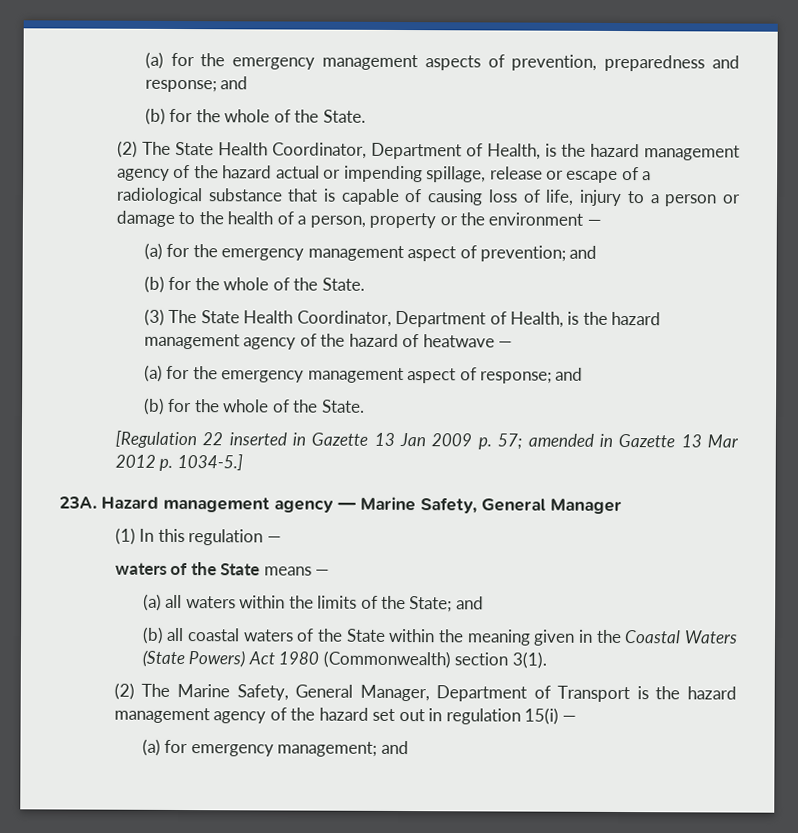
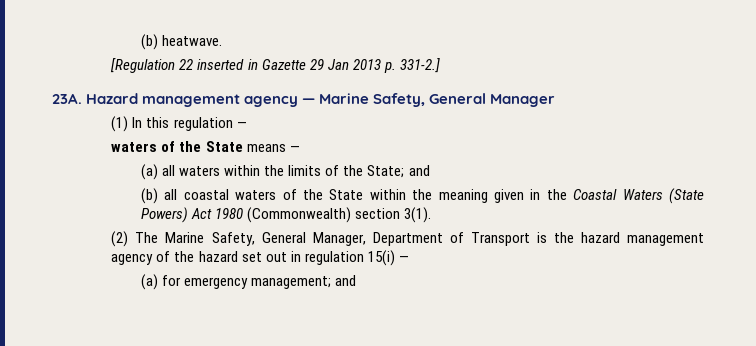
- (a) for the emergency management aspects of prevention, preparedness and response; and
- (b) for the whole of the State.
- (2) The State Health Coordinator, Department of Health, is the hazard management agency of the hazard actual or impending spillage, release or escape of a radiological substance that is capable of causing loss of life, injury to a person or damage to the health of a person, property or the environment —
- (a) for the emergency management aspect of prevention; and
- (b) for the whole of the State.
- (3) The State Health Coordinator, Department of Health, is the hazard management agency of the hazard of heatwave —
- (a) for the emergency management aspect of response; and
- (b) for the whole of the State.
+ (b) heatwave.
- [Regulation 22 inserted in Gazette 13 Jan 2009 p. 57; amended in Gazette 13 Mar 2012 p. 1034-5.]
+ [Regulation 22 inserted in Gazette 29 Jan 2013 p. 331-2.]

